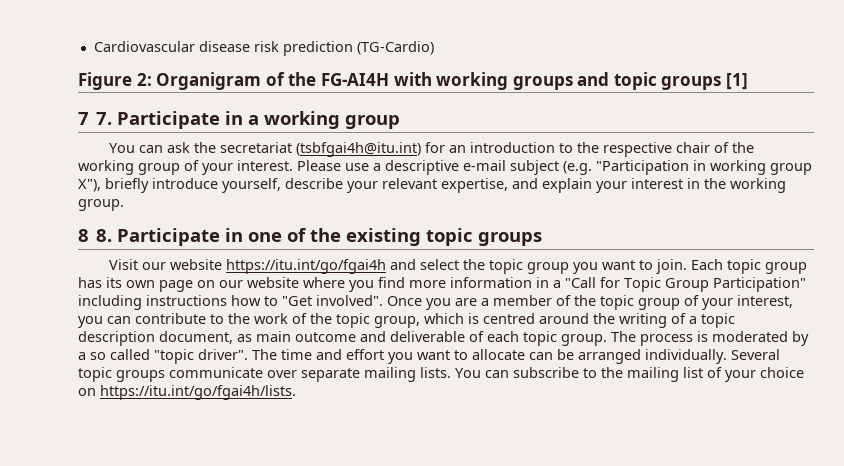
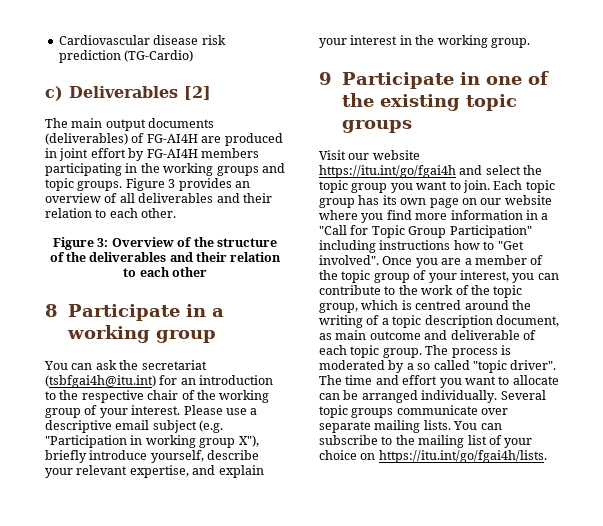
- Figure 2: Organigram of the FG-AI4H with working groups and topic groups [1]
- 7 7. Participate in a working group
+ c) Deliverables [2]
+ The main output documents (deliverables) of FG-AI4H are produced in joint effort by FG-AI4H members participating in the working groups and topic groups. Figure 3 provides an overview of all deliverables and their relation to each other.
+ Figure 3: Overview of the structure of the deliverables and their relation to each other
+ 8 Participate in a working group
- Please use a descriptive e-mail subject (e.g. "Participation in working group X"), briefly introduce yourself, describe your relevant expertise, and explain your interest in the working group.
+ Please use a descriptive email subject (e.g. "Participation in working group X"), briefly introduce yourself, describe your relevant expertise, and explain your interest in the working group.
- 8 8. Participate in one of the existing topic groups
+ 9 Participate in one of the existing topic groups

